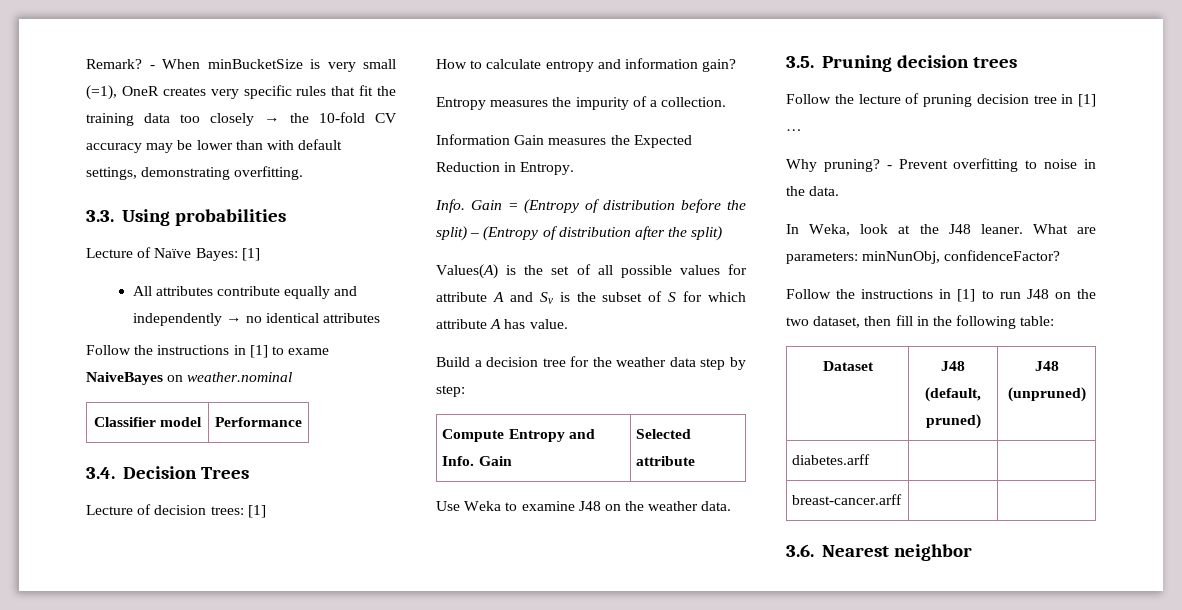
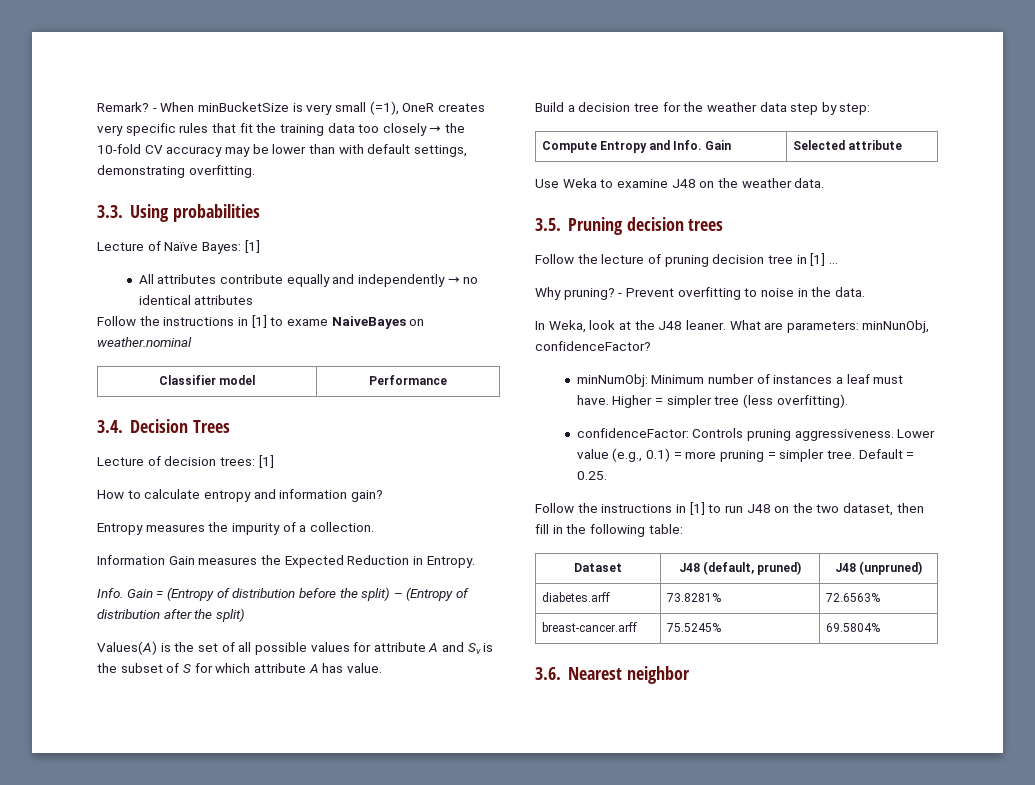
+ minNumObj: Minimum number of instances a leaf must have. Higher = simpler tree (less overfitting).
+ confidenceFactor: Controls pruning aggressiveness. Lower value (e.g., 0.1) = more pruning = simpler tree. Default = 0.25.
- diabetes.arff | |
+ diabetes.arff | 73.8281% | 72.6563%
- breast‐cancer.arff | |
+ breast‐cancer.arff | 75.5245% | 69.5804%

